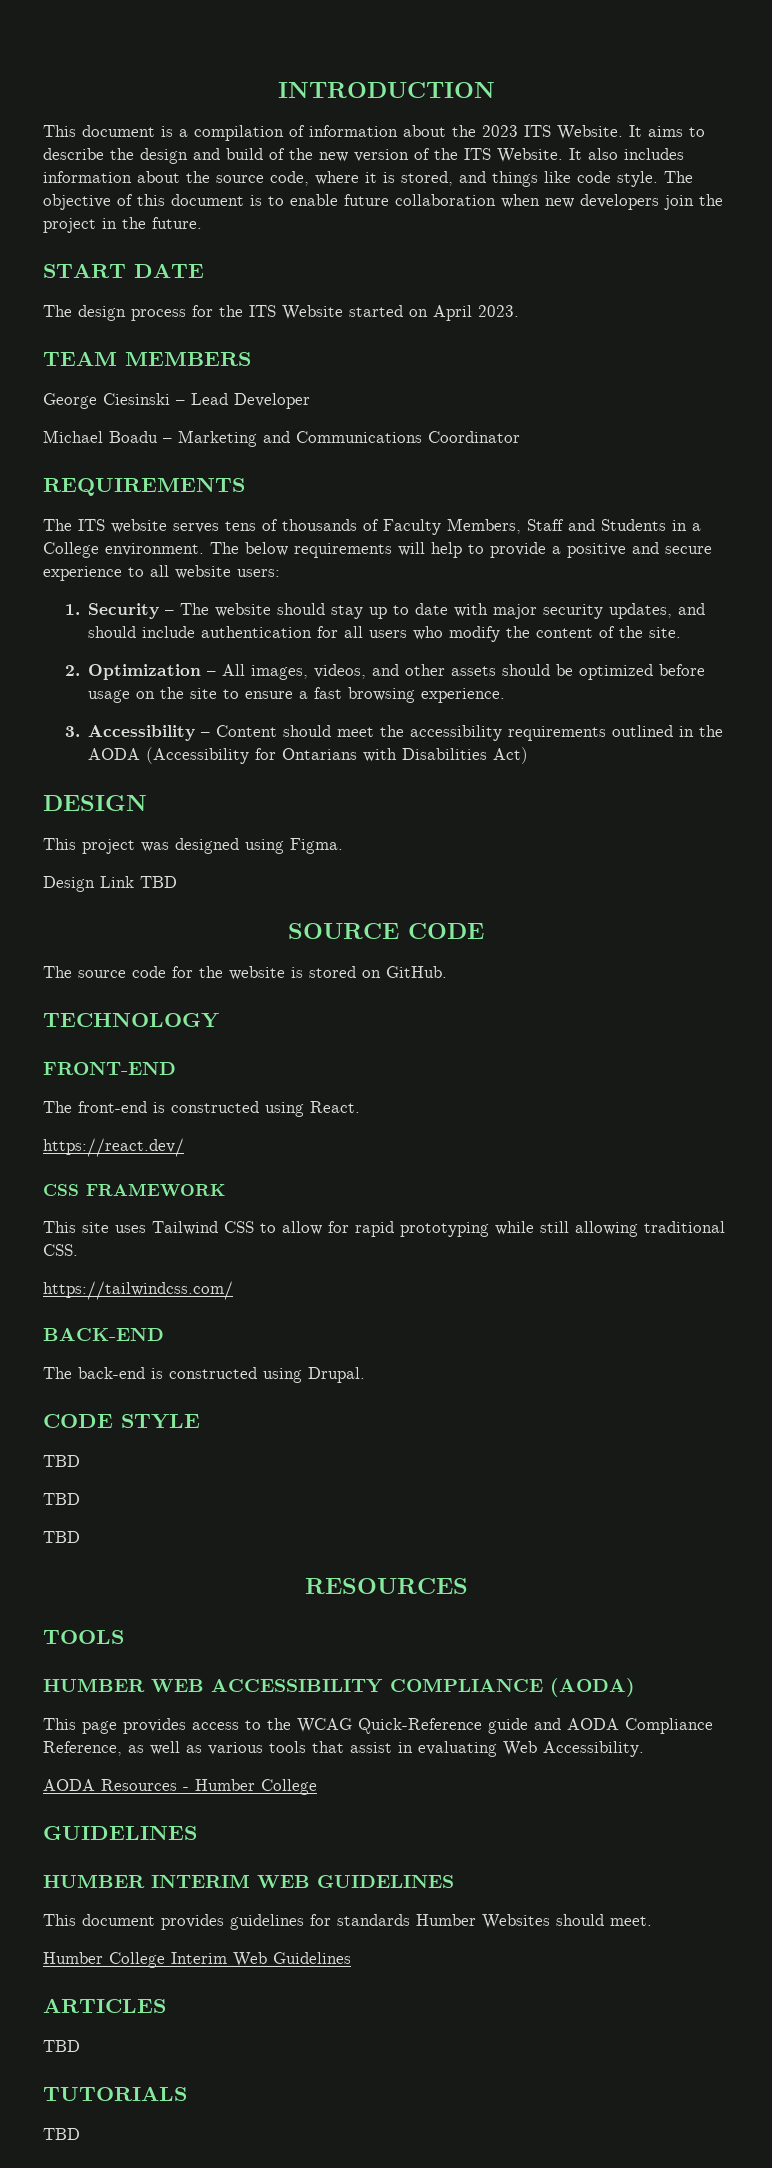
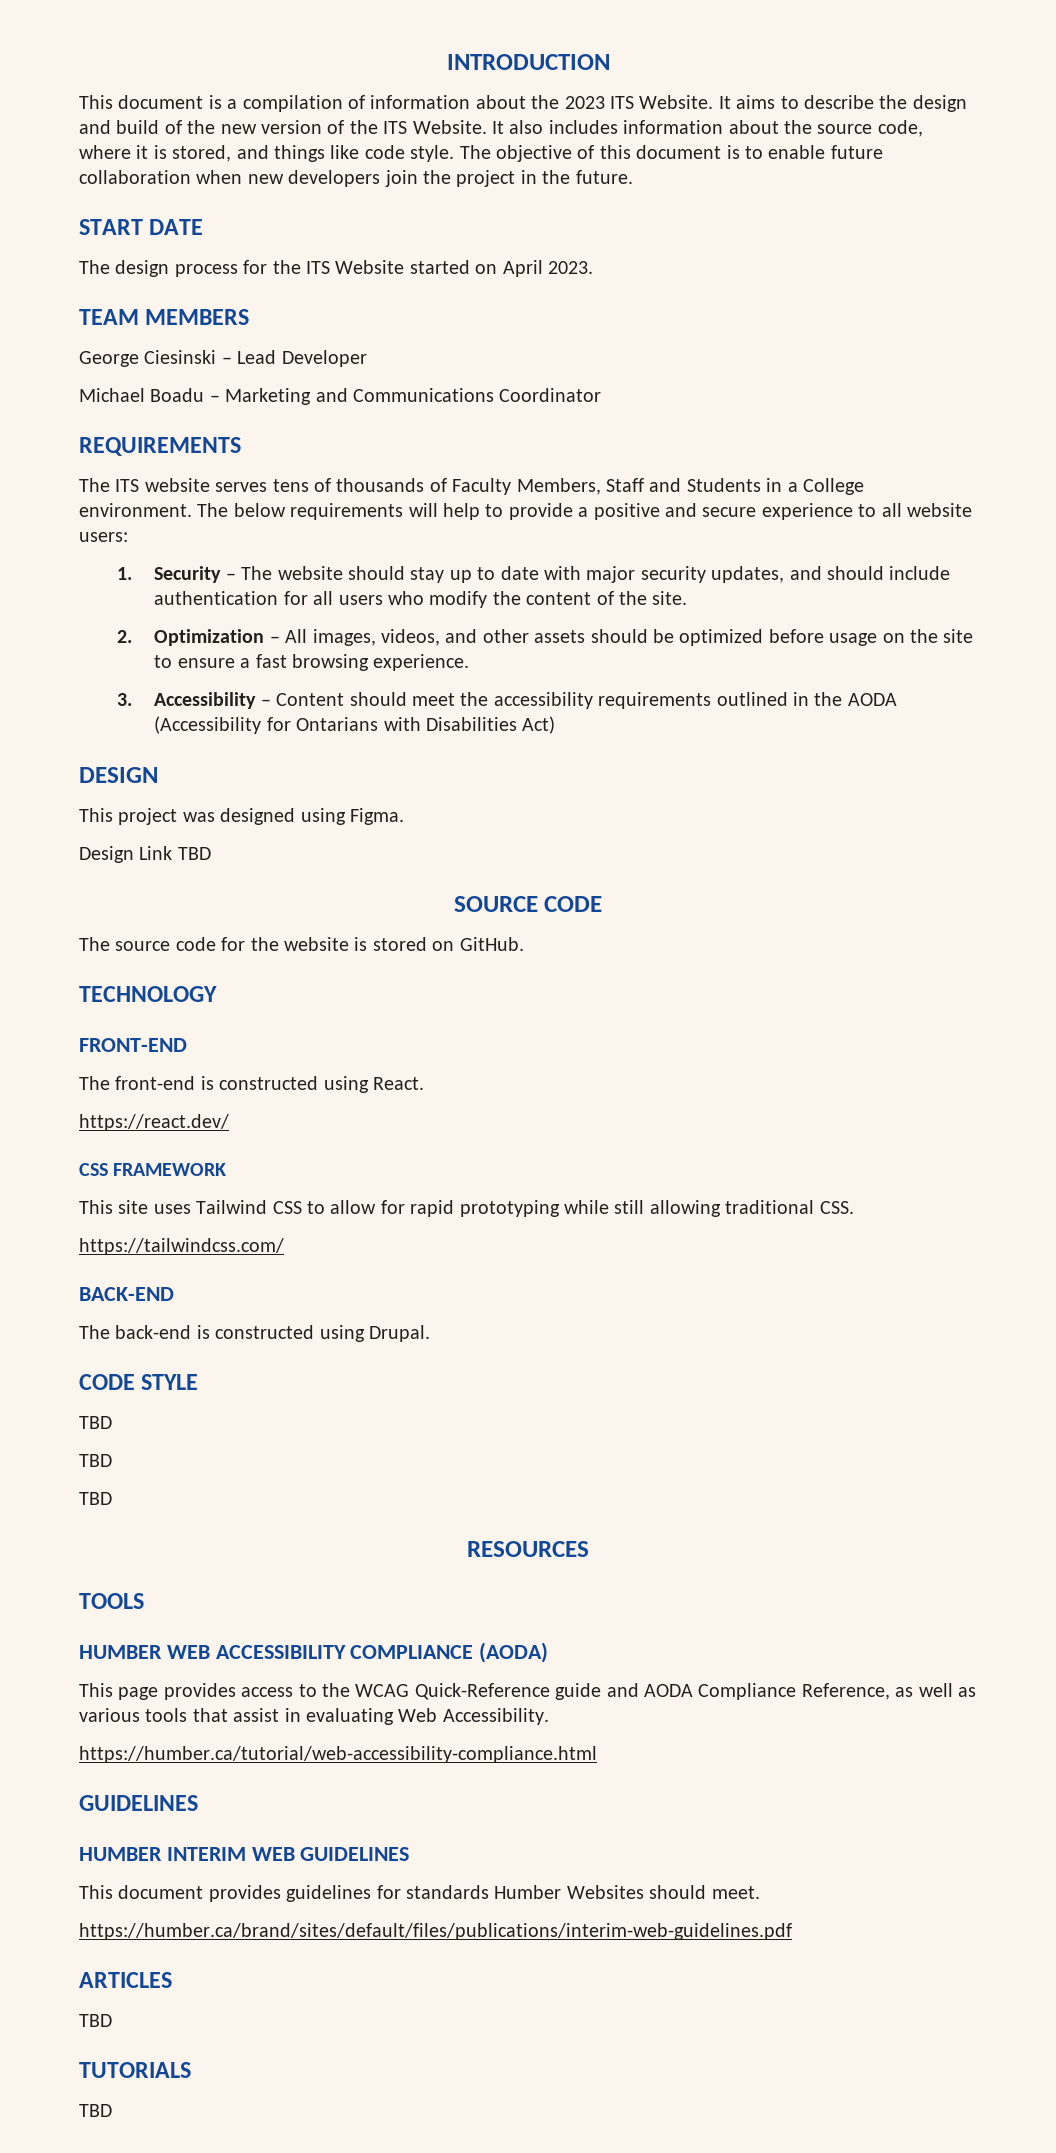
- AODA Resources - Humber College
+ https://humber.ca/tutorial/web-accessibility-compliance.html
- Humber College Interim Web Guidelines
+ https://humber.ca/brand/sites/default/files/publications/interim-web-guidelines.pdf

